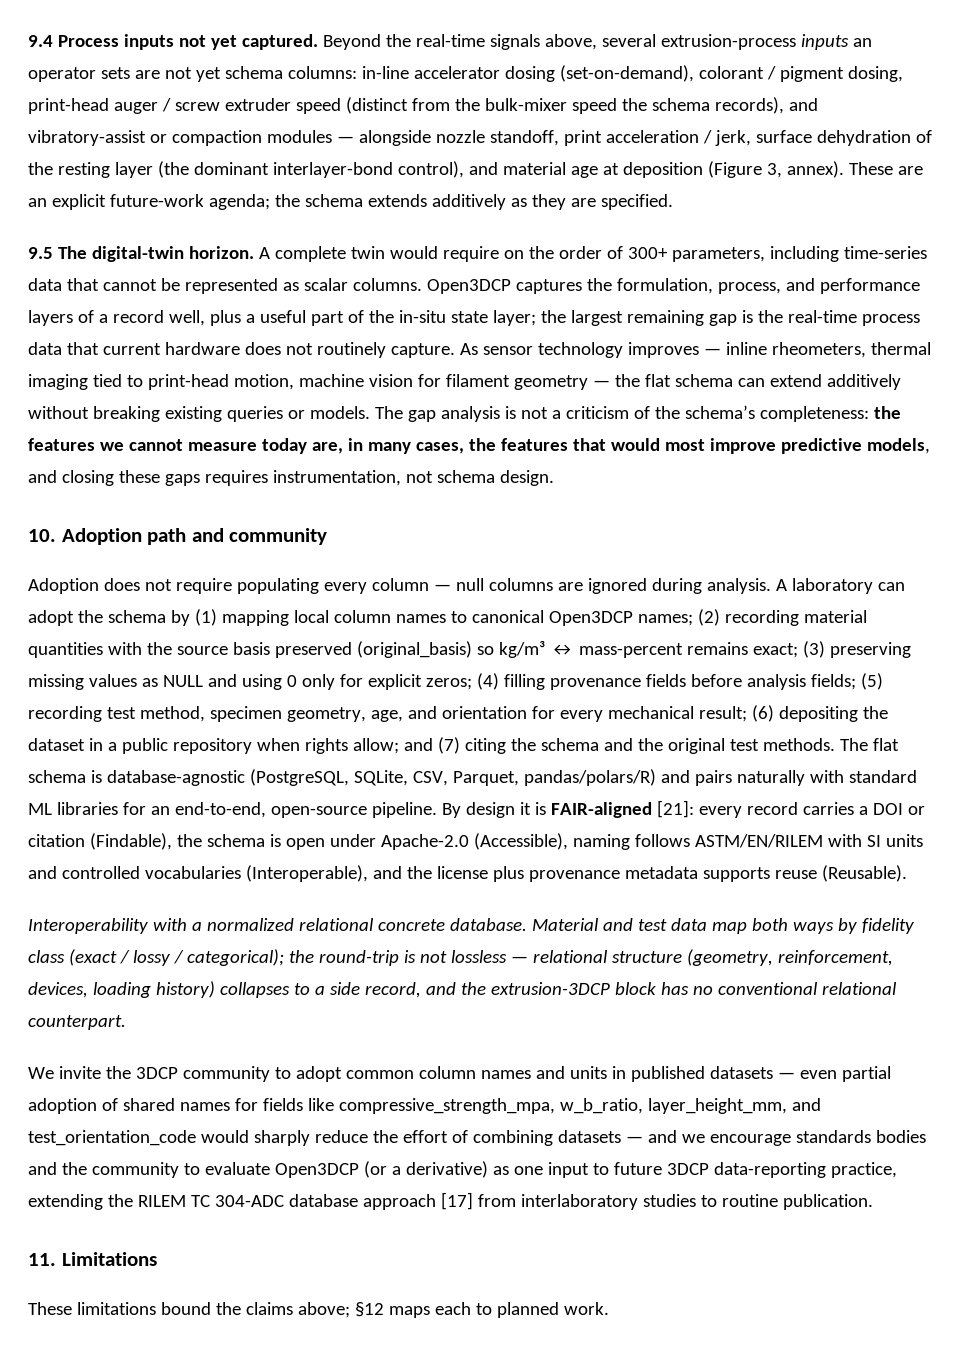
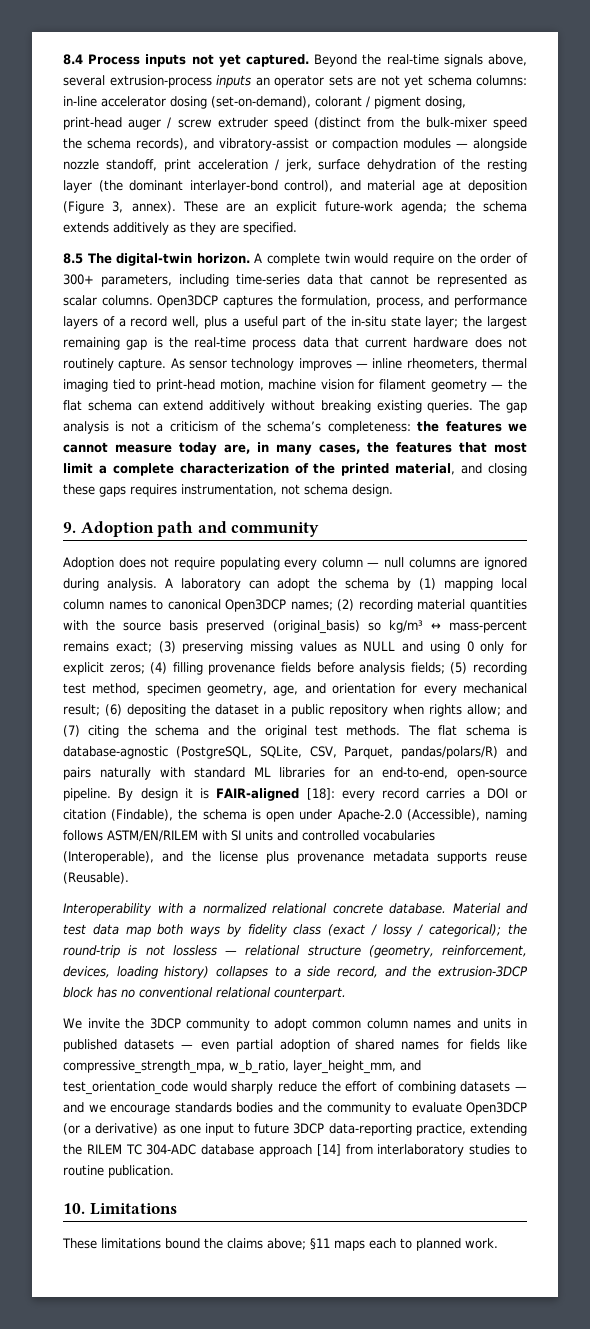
- 9.4 Process inputs not yet captured.
+ 8.4 Process inputs not yet captured.
- 9.5 The digital-twin horizon.
+ 8.5 The digital-twin horizon.
- As sensor technology improves — inline rheometers, thermal imaging tied to print-head motion, machine vision for filament geometry — the flat schema can extend additively without breaking existing queries or models.
+ As sensor technology improves — inline rheometers, thermal imaging tied to print-head motion, machine vision for filament geometry — the flat schema can extend additively without breaking existing queries.
- The gap analysis is not a criticism of the schema’s completeness: the features we cannot measure today are, in many cases, the features that would most improve predictive models, and closing these gaps requires instrumentation, not schema design.
+ The gap analysis is not a criticism of the schema’s completeness: the features we cannot measure today are, in many cases, the features that most limit a complete characterization of the printed material, and closing these gaps requires instrumentation, not schema design.
- 10. Adoption path and community
+ 9. Adoption path and community
- By design it is FAIR-aligned [21]: every record carries a DOI or citation (Findable), the schema is open under Apache-2.0 (Accessible), naming follows ASTM/EN/RILEM with SI units and controlled vocabularies (Interoperable), and the license plus provenance metadata supports reuse (Reusable).
+ By design it is FAIR-aligned [18]: every record carries a DOI or citation (Findable), the schema is open under Apache-2.0 (Accessible), naming follows ASTM/EN/RILEM with SI units and controlled vocabularies (Interoperable), and the license plus provenance metadata supports reuse (Reusable).
- We invite the 3DCP community to adopt common column names and units in published datasets — even partial adoption of shared names for fields like compressive_strength_mpa, w_b_ratio, layer_height_mm, and test_orientation_code would sharply reduce the effort of combining datasets — and we encourage standards bodies and the community to evaluate Open3DCP (or a derivative) as one input to future 3DCP data-reporting practice, extending the RILEM TC 304-ADC database approach [17] from interlaboratory studies to routine publication.
+ We invite the 3DCP community to adopt common column names and units in published datasets — even partial adoption of shared names for fields like compressive_strength_mpa, w_b_ratio, layer_height_mm, and test_orientation_code would sharply reduce the effort of combining datasets — and we encourage standards bodies and the community to evaluate Open3DCP (or a derivative) as one input to future 3DCP data-reporting practice, extending the RILEM TC 304-ADC database approach [14] from interlaboratory studies to routine publication.
- 11. Limitations
+ 10. Limitations
- These limitations bound the claims above; §12 maps each to planned work.
+ These limitations bound the claims above; §11 maps each to planned work.

